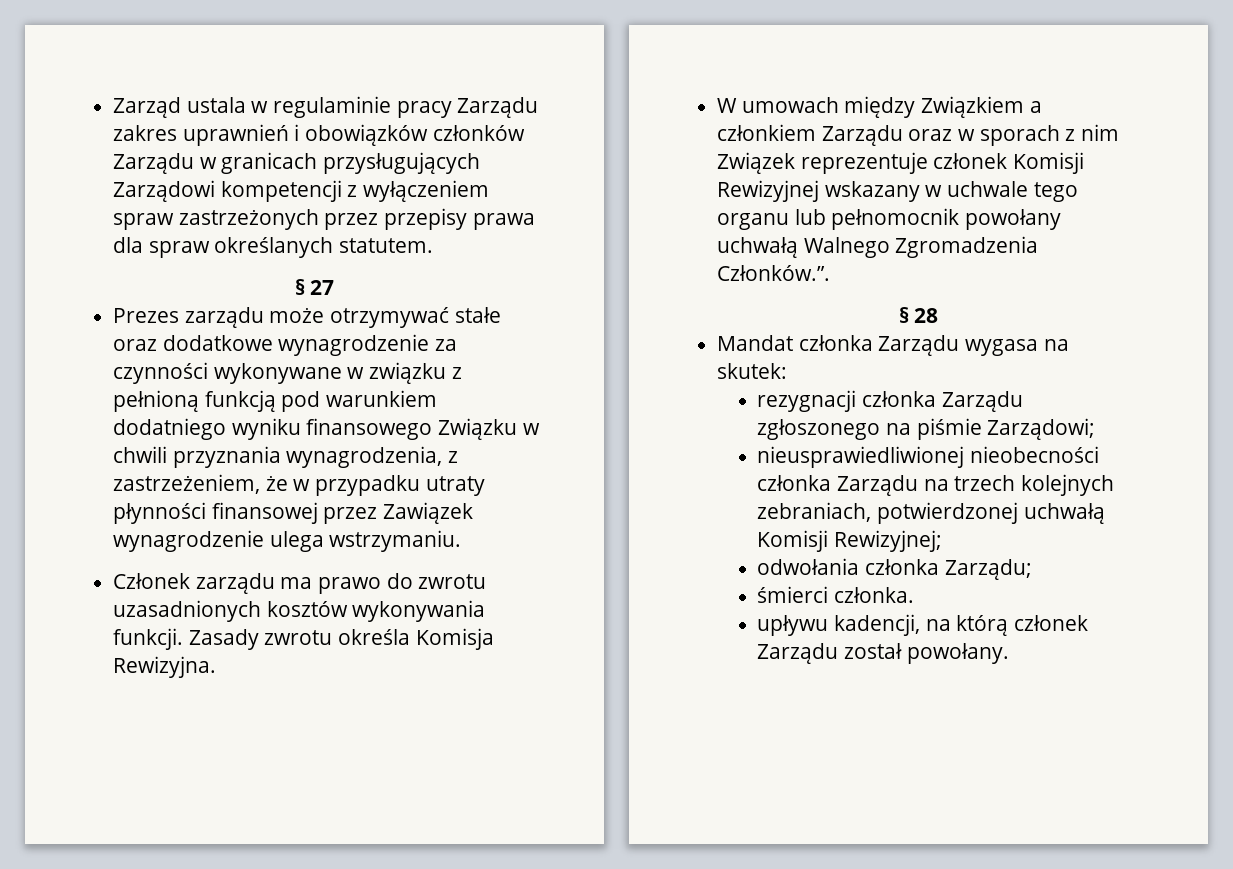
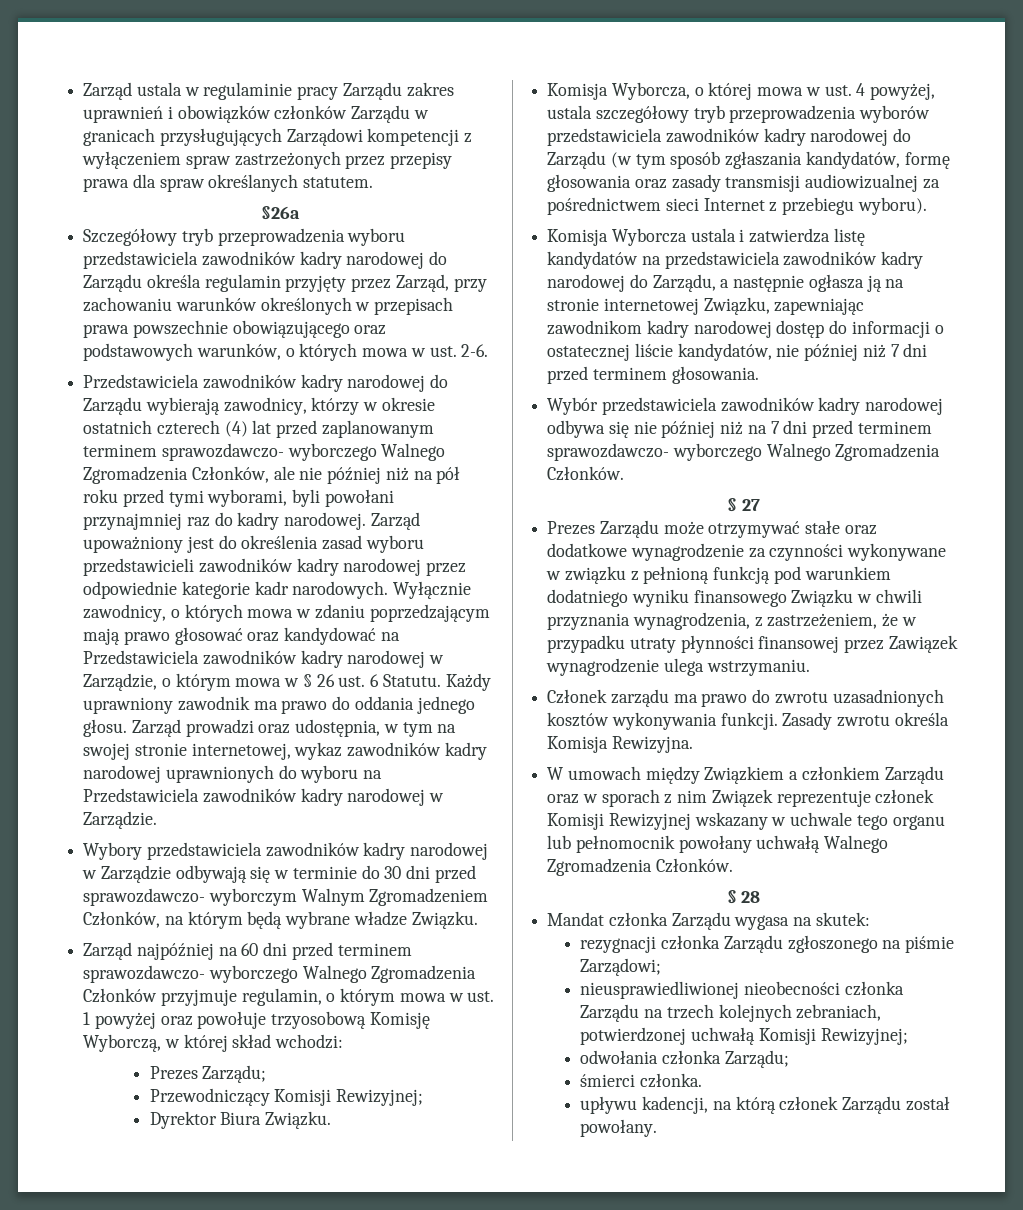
+ §26a
+ Szczegółowy tryb przeprowadzenia wyboru przedstawiciela zawodników kadry narodowej do Zarządu określa regulamin przyjęty przez Zarząd, przy zachowaniu warunków określonych w przepisach prawa powszechnie obowiązującego oraz podstawowych warunków, o których mowa w ust. 2-6.
+ Przedstawiciela zawodników kadry narodowej do Zarządu wybierają zawodnicy, którzy w okresie ostatnich czterech (4) lat przed zaplanowanym terminem sprawozdawczo- wyborczego Walnego Zgromadzenia Członków, ale nie później niż na pół roku przed tymi wyborami, byli powołani przynajmniej raz do kadry narodowej. Zarząd upoważniony jest do określenia zasad wyboru przedstawicieli zawodników kadry narodowej przez odpowiednie kategorie kadr narodowych. Wyłącznie zawodnicy, o których mowa w zdaniu poprzedzającym mają prawo głosować oraz kandydować na Przedstawiciela zawodników kadry narodowej w Zarządzie, o którym mowa w § 26 ust. 6 Statutu. Każdy uprawniony zawodnik ma prawo do oddania jednego głosu. Zarząd prowadzi oraz udostępnia, w tym na swojej stronie internetowej, wykaz zawodników kadry narodowej uprawnionych do wyboru na Przedstawiciela zawodników kadry narodowej w Zarządzie.
+ Wybory przedstawiciela zawodników kadry narodowej w Zarządzie odbywają się w terminie do 30 dni przed sprawozdawczo- wyborczym Walnym Zgromadzeniem Członków, na którym będą wybrane władze Związku.
+ Zarząd najpóźniej na 60 dni przed terminem sprawozdawczo- wyborczego Walnego Zgromadzenia Członków przyjmuje regulamin, o którym mowa w ust. 1 powyżej oraz powołuje trzyosobową Komisję Wyborczą, w której skład wchodzi:
+ Prezes Zarządu;
+ Przewodniczący Komisji Rewizyjnej;
+ Dyrektor Biura Związku.
+ Komisja Wyborcza, o której mowa w ust. 4 powyżej, ustala szczegółowy tryb przeprowadzenia wyborów przedstawiciela zawodników kadry narodowej do Zarządu (w tym sposób zgłaszania kandydatów, formę głosowania oraz zasady transmisji audiowizualnej za pośrednictwem sieci Internet z przebiegu wyboru).
+ Komisja Wyborcza ustala i zatwierdza listę kandydatów na przedstawiciela zawodników kadry narodowej do Zarządu, a następnie ogłasza ją na stronie internetowej Związku, zapewniając zawodnikom kadry narodowej dostęp do informacji o ostatecznej liście kandydatów, nie później niż 7 dni przed terminem głosowania.
+ Wybór przedstawiciela zawodników kadry narodowej odbywa się nie później niż na 7 dni przed terminem sprawozdawczo- wyborczego Walnego Zgromadzenia Członków.
- Prezes zarządu może otrzymywać stałe oraz dodatkowe wynagrodzenie za czynności wykonywane w związku z pełnioną funkcją pod warunkiem dodatniego wyniku finansowego Związku w chwili przyznania wynagrodzenia, z zastrzeżeniem, że w przypadku utraty płynności finansowej przez Zawiązek wynagrodzenie ulega wstrzymaniu.
+ Prezes Zarządu może otrzymywać stałe oraz dodatkowe wynagrodzenie za czynności wykonywane w związku z pełnioną funkcją pod warunkiem dodatniego wyniku finansowego Związku w chwili przyznania wynagrodzenia, z zastrzeżeniem, że w przypadku utraty płynności finansowej przez Zawiązek wynagrodzenie ulega wstrzymaniu.
- W umowach między Związkiem a członkiem Zarządu oraz w sporach z nim Związek reprezentuje członek Komisji Rewizyjnej wskazany w uchwale tego organu lub pełnomocnik powołany uchwałą Walnego Zgromadzenia Członków.”.
+ W umowach między Związkiem a członkiem Zarządu oraz w sporach z nim Związek reprezentuje członek Komisji Rewizyjnej wskazany w uchwale tego organu lub pełnomocnik powołany uchwałą Walnego Zgromadzenia Członków.

